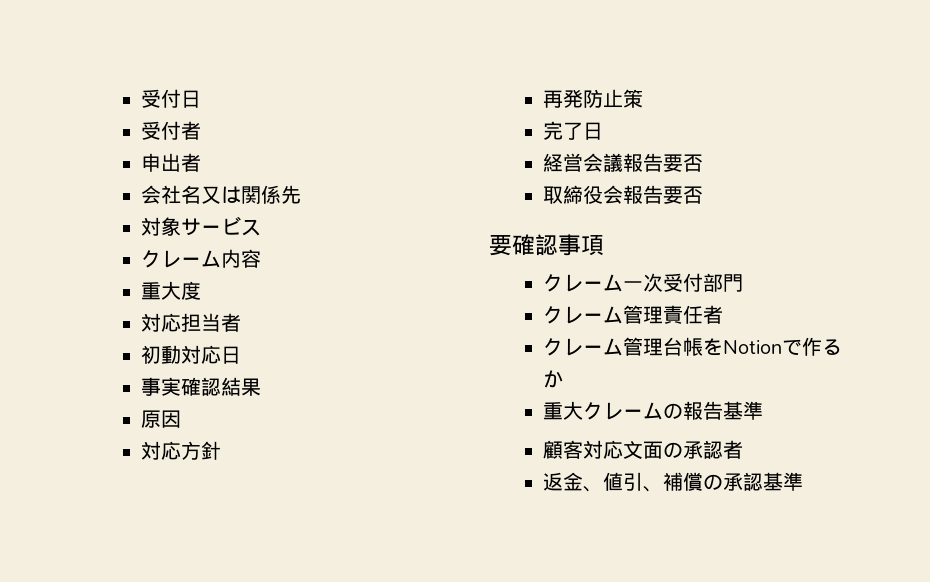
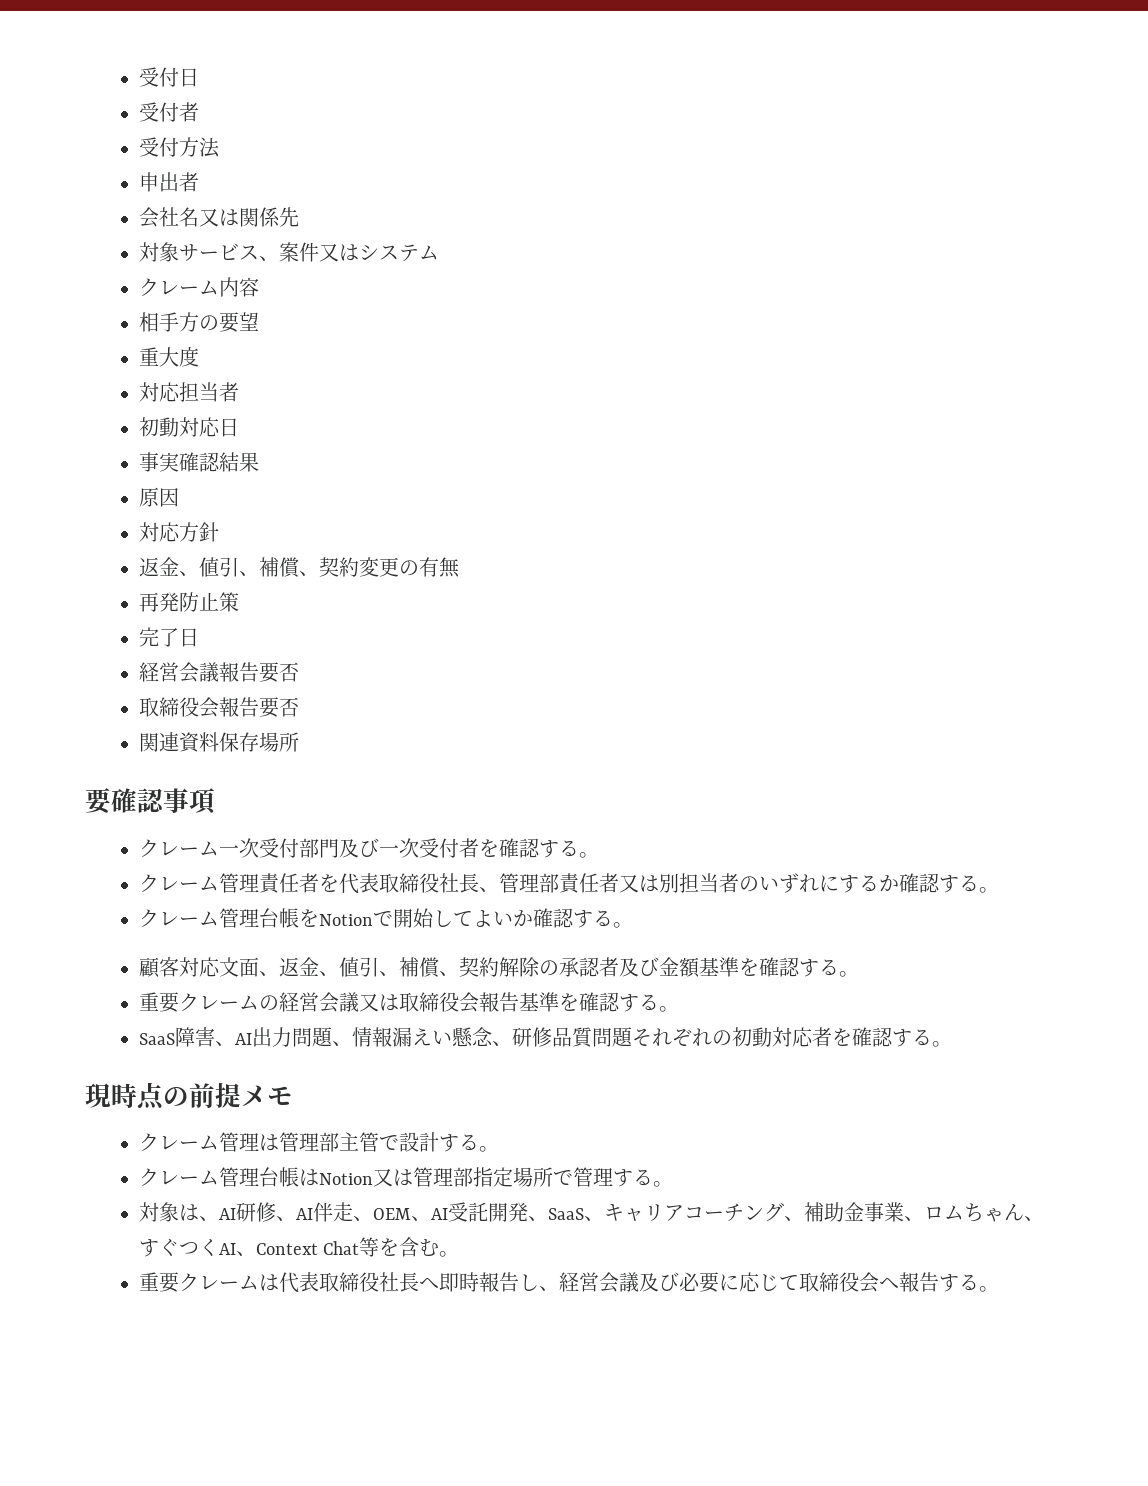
+ 受付方法
- 対象サービス
+ 対象サービス、案件又はシステム
+ 相手方の要望
+ 返金、値引、補償、契約変更の有無
+ 関連資料保存場所
- クレーム一次受付部門
+ クレーム一次受付部門及び一次受付者を確認する。
- クレーム管理責任者
+ クレーム管理責任者を代表取締役社長、管理部責任者又は別担当者のいずれにするか確認する。
- クレーム管理台帳をNotionで作るか
- 重大クレームの報告基準
+ クレーム管理台帳をNotionで開始してよいか確認する。
- 顧客対応文面の承認者
- 返金、値引、補償の承認基準
+ 顧客対応文面、返金、値引、補償、契約解除の承認者及び金額基準を確認する。
+ 重要クレームの経営会議又は取締役会報告基準を確認する。
+ SaaS障害、AI出力問題、情報漏えい懸念、研修品質問題それぞれの初動対応者を確認する。
+ 現時点の前提メモ
+ クレーム管理は管理部主管で設計する。
+ クレーム管理台帳はNotion又は管理部指定場所で管理する。
+ 対象は、AI研修、AI伴走、OEM、AI受託開発、SaaS、キャリアコーチング、補助金事業、ロムちゃん、すぐつくAI、Context Chat等を含む。
+ 重要クレームは代表取締役社長へ即時報告し、経営会議及び必要に応じて取締役会へ報告する。

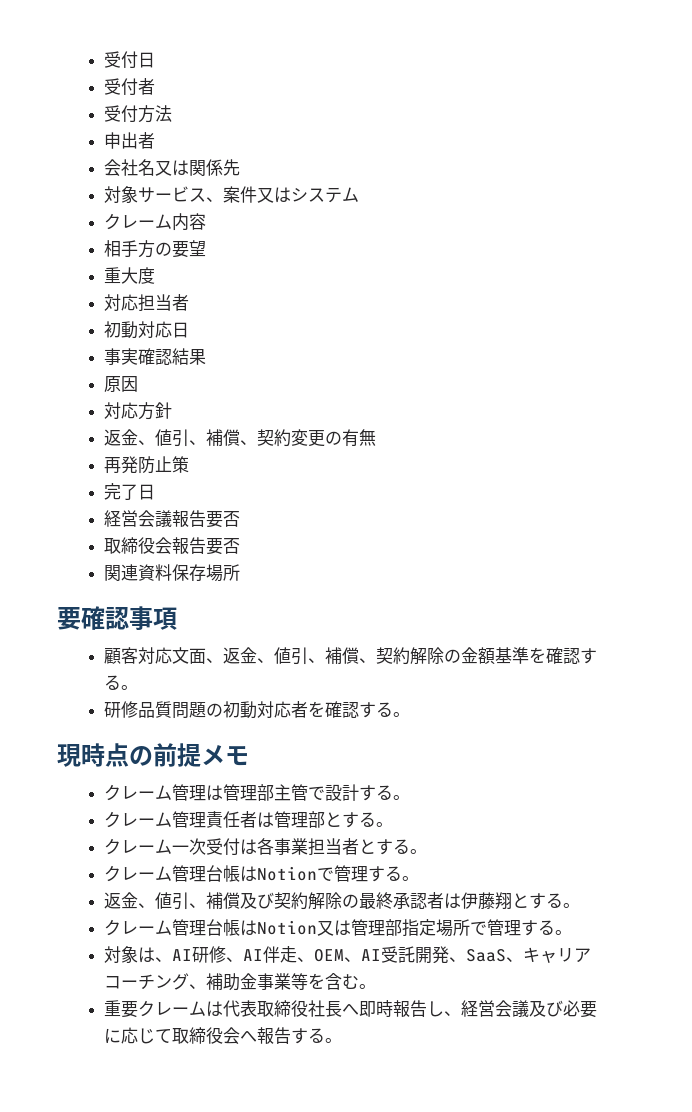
- クレーム一次受付部門及び一次受付者を確認する。
- クレーム管理責任者を代表取締役社長、管理部責任者又は別担当者のいずれにするか確認する。
- クレーム管理台帳をNotionで開始してよいか確認する。
- 顧客対応文面、返金、値引、補償、契約解除の承認者及び金額基準を確認する。
+ 顧客対応文面、返金、値引、補償、契約解除の金額基準を確認する。
- 重要クレームの経営会議又は取締役会報告基準を確認する。
- SaaS障害、AI出力問題、情報漏えい懸念、研修品質問題それぞれの初動対応者を確認する。
+ 研修品質問題の初動対応者を確認する。
+ クレーム管理責任者は管理部とする。
+ クレーム一次受付は各事業担当者とする。
+ クレーム管理台帳はNotionで管理する。
+ 返金、値引、補償及び契約解除の最終承認者は伊藤翔とする。
- 対象は、AI研修、AI伴走、OEM、AI受託開発、SaaS、キャリアコーチング、補助金事業、ロムちゃん、すぐつくAI、Context Chat等を含む。
+ 対象は、AI研修、AI伴走、OEM、AI受託開発、SaaS、キャリアコーチング、補助金事業等を含む。

